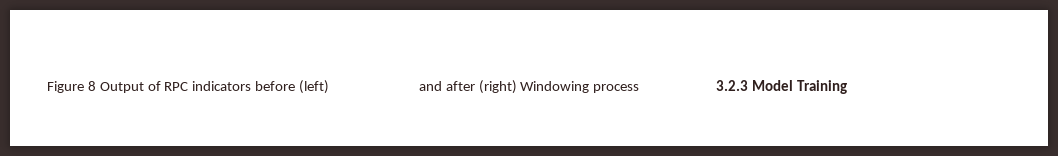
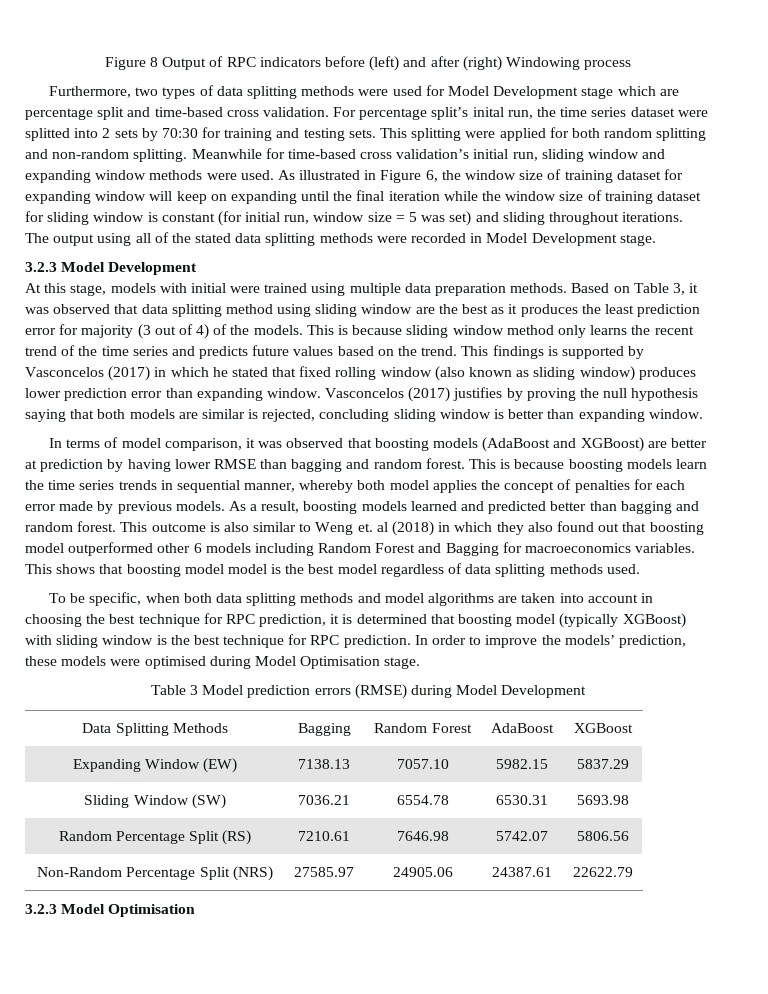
- 3.2.3 Model Training
+ Furthermore, two types of data splitting methods were used for Model Development stage which are percentage split and time-based cross validation. For percentage split’s inital run, the time series dataset were splitted into 2 sets by 70:30 for training and testing sets. This splitting were applied for both random splitting and non-random splitting. Meanwhile for time-based cross validation’s initial run, sliding window and expanding window methods were used. As illustrated in Figure 6, the window size of training dataset for expanding window will keep on expanding until the final iteration while the window size of training dataset for sliding window is constant (for initial run, window size = 5 was set) and sliding throughout iterations. The output using all of the stated data splitting methods were recorded in Model Development stage.
+ 3.2.3 Model Development
+ At this stage, models with initial were trained using multiple data preparation methods. Based on Table 3, it was observed that data splitting method using sliding window are the best as it produces the least prediction error for majority (3 out of 4) of the models. This is because sliding window method only learns the recent trend of the time series and predicts future values based on the trend. This findings is supported by Vasconcelos (2017) in which he stated that fixed rolling window (also known as sliding window) produces lower prediction error than expanding window. Vasconcelos (2017) justifies by proving the null hypothesis saying that both models are similar is rejected, concluding sliding window is better than expanding window.
+ In terms of model comparison, it was observed that boosting models (AdaBoost and XGBoost) are better at prediction by having lower RMSE than bagging and random forest. This is because boosting models learn the time series trends in sequential manner, whereby both model applies the concept of penalties for each error made by previous models. As a result, boosting models learned and predicted better than bagging and random forest. This outcome is also similar to Weng et. al (2018) in which they also found out that boosting model outperformed other 6 models including Random Forest and Bagging for macroeconomics variables. This shows that boosting model model is the best model regardless of data splitting methods used.
+ To be specific, when both data splitting methods and model algorithms are taken into account in choosing the best technique for RPC prediction, it is determined that boosting model (typically XGBoost) with sliding window is the best technique for RPC prediction. In order to improve the models’ prediction, these models were optimised during Model Optimisation stage.
+ Table 3 Model prediction errors (RMSE) during Model Development
+ Data Splitting Methods | Bagging | Random Forest | AdaBoost | XGBoost
+ Expanding Window (EW) | 7138.13 | 7057.10 | 5982.15 | 5837.29
+ Sliding Window (SW) | 7036.21 | 6554.78 | 6530.31 | 5693.98
+ Random Percentage Split (RS) | 7210.61 | 7646.98 | 5742.07 | 5806.56
+ Non-Random Percentage Split (NRS) | 27585.97 | 24905.06 | 24387.61 | 22622.79
+ 3.2.3 Model Optimisation

